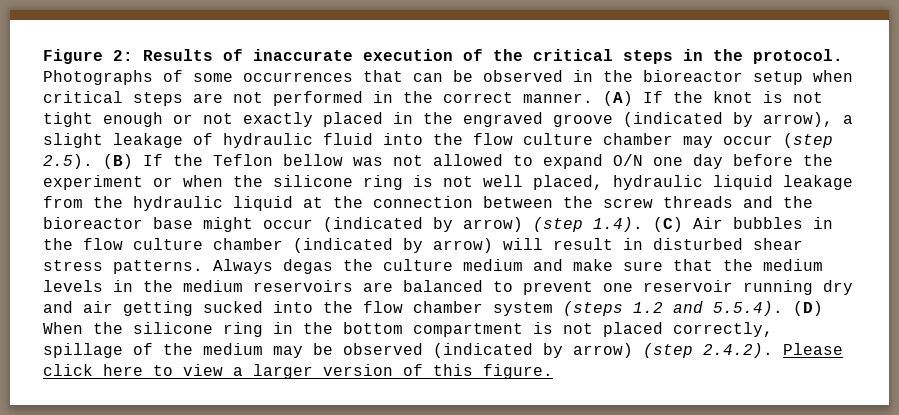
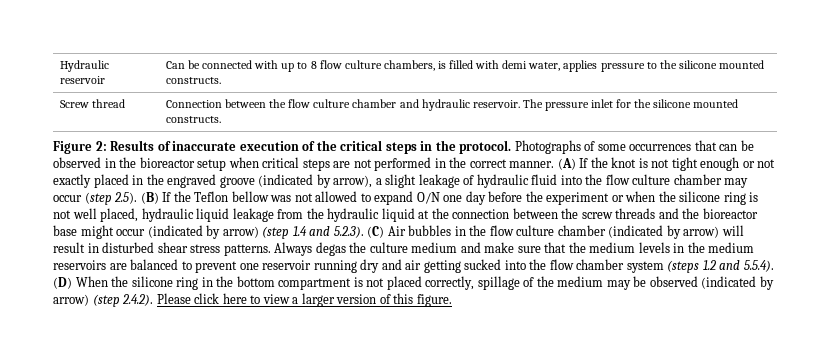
+ Hydraulic reservoir | Can be connected with up to 8 flow culture chambers, is filled with demi water, applies pressure to the silicone mounted constructs.
+ Screw thread | Connection between the flow culture chamber and hydraulic reservoir. The pressure inlet for the silicone mounted constructs.
- (A) If the knot is not tight enough or not exactly placed in the engraved groove (indicated by arrow), a slight leakage of hydraulic fluid into the flow culture chamber may occur (step 2.5). (B) If the Teflon bellow was not allowed to expand O/N one day before the experiment or when the silicone ring is not well placed, hydraulic liquid leakage from the hydraulic liquid at the connection between the screw threads and the bioreactor base might occur (indicated by arrow) (step 1.4). (C) Air bubbles in the flow culture chamber (indicated by arrow) will result in disturbed shear stress patterns.
+ (A) If the knot is not tight enough or not exactly placed in the engraved groove (indicated by arrow), a slight leakage of hydraulic fluid into the flow culture chamber may occur (step 2.5). (B) If the Teflon bellow was not allowed to expand O/N one day before the experiment or when the silicone ring is not well placed, hydraulic liquid leakage from the hydraulic liquid at the connection between the screw threads and the bioreactor base might occur (indicated by arrow) (step 1.4 and 5.2.3). (C) Air bubbles in the flow culture chamber (indicated by arrow) will result in disturbed shear stress patterns.

